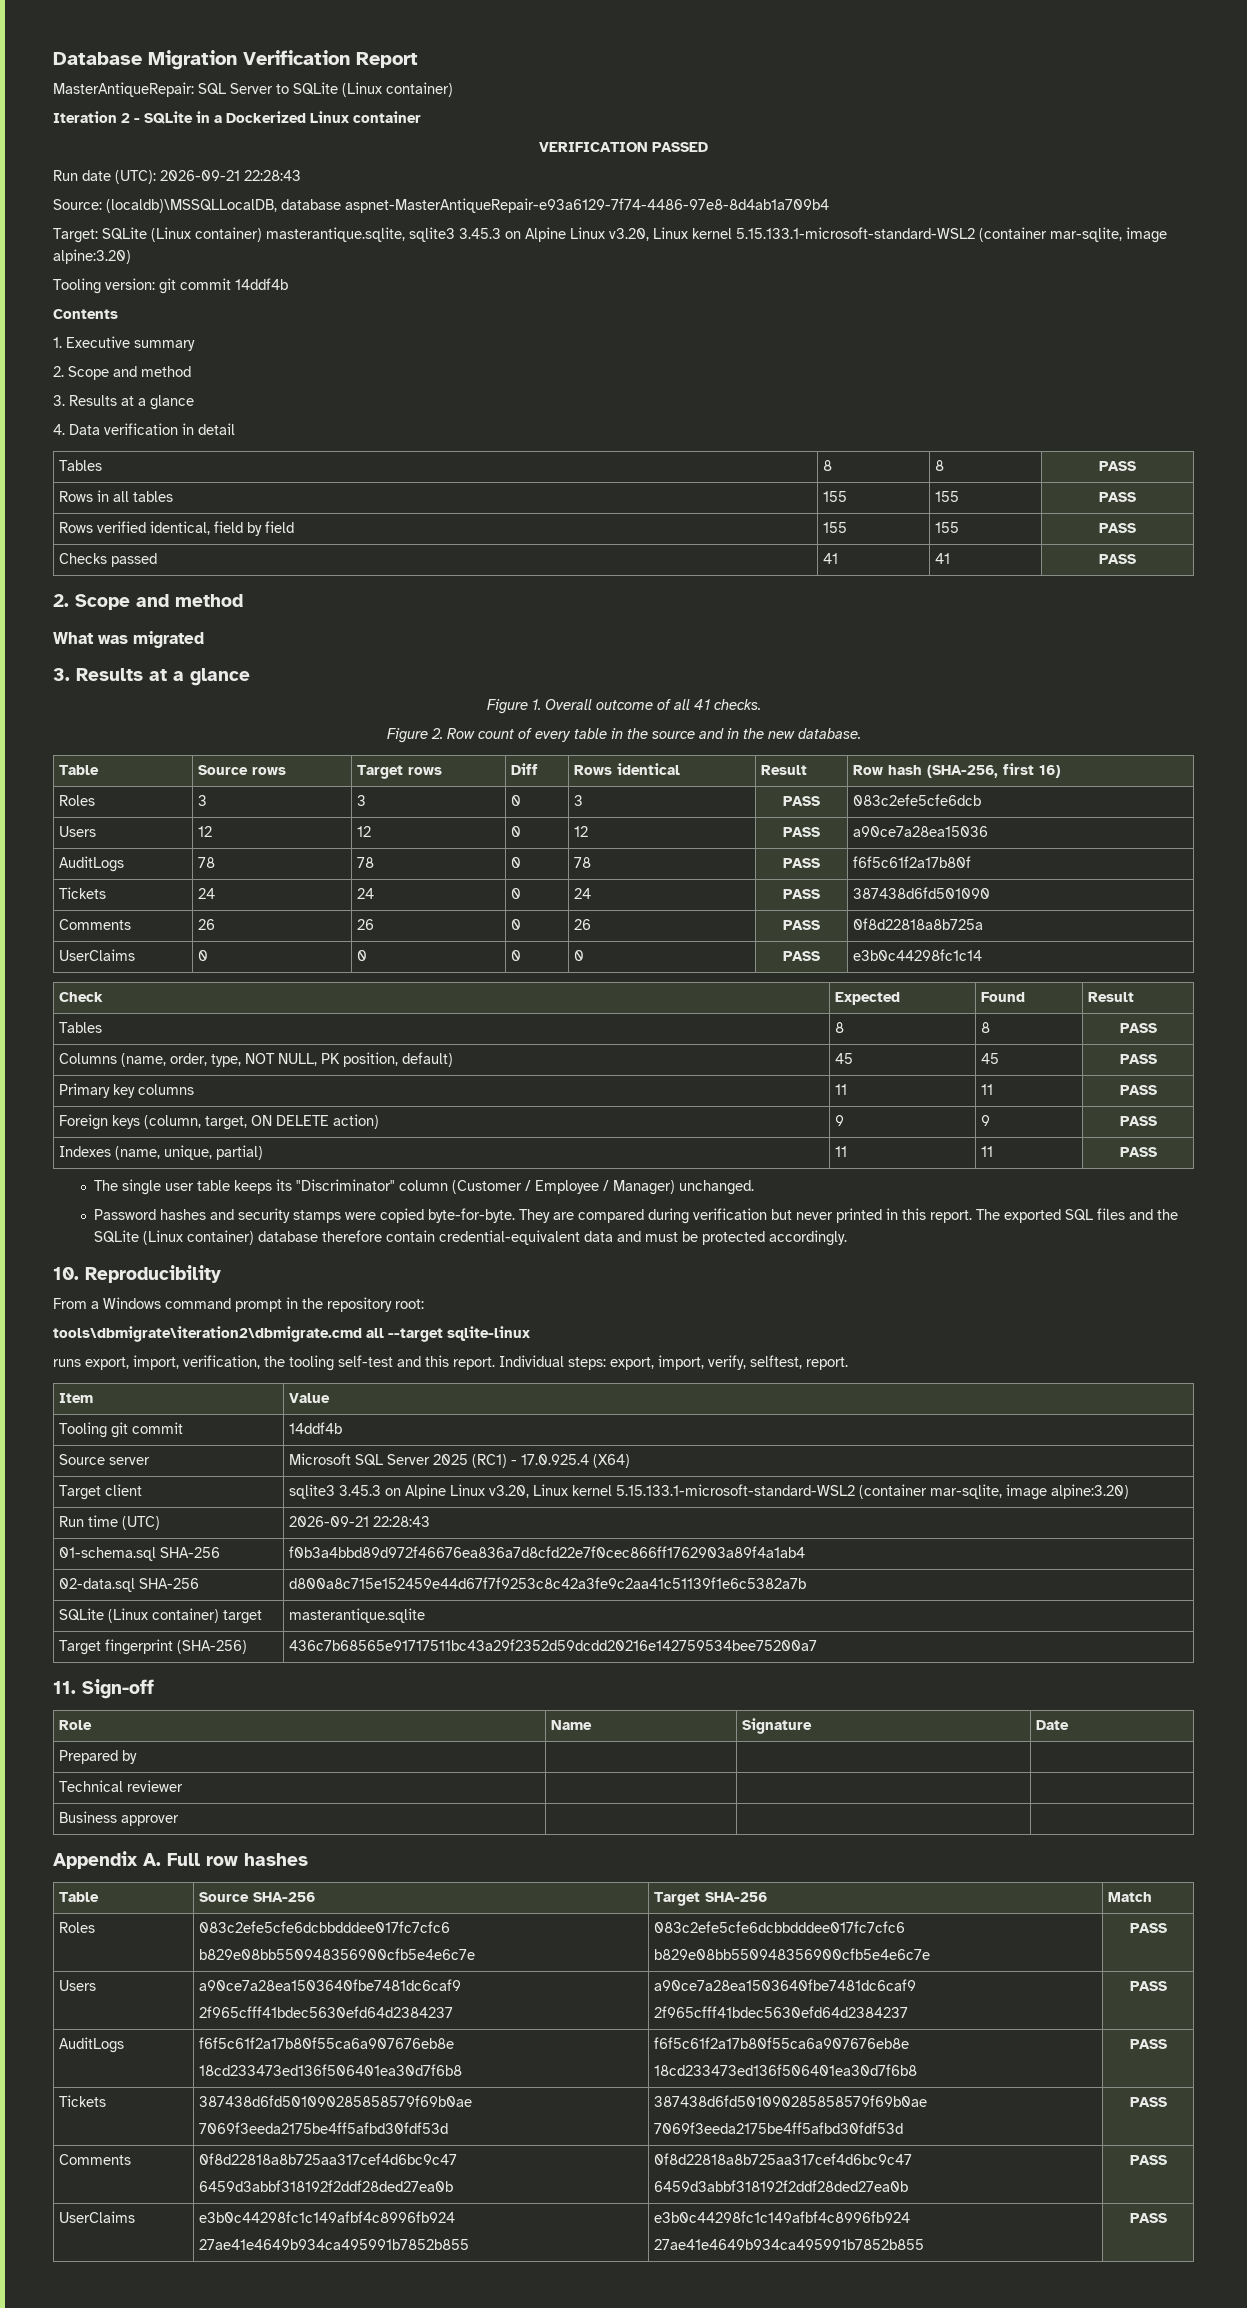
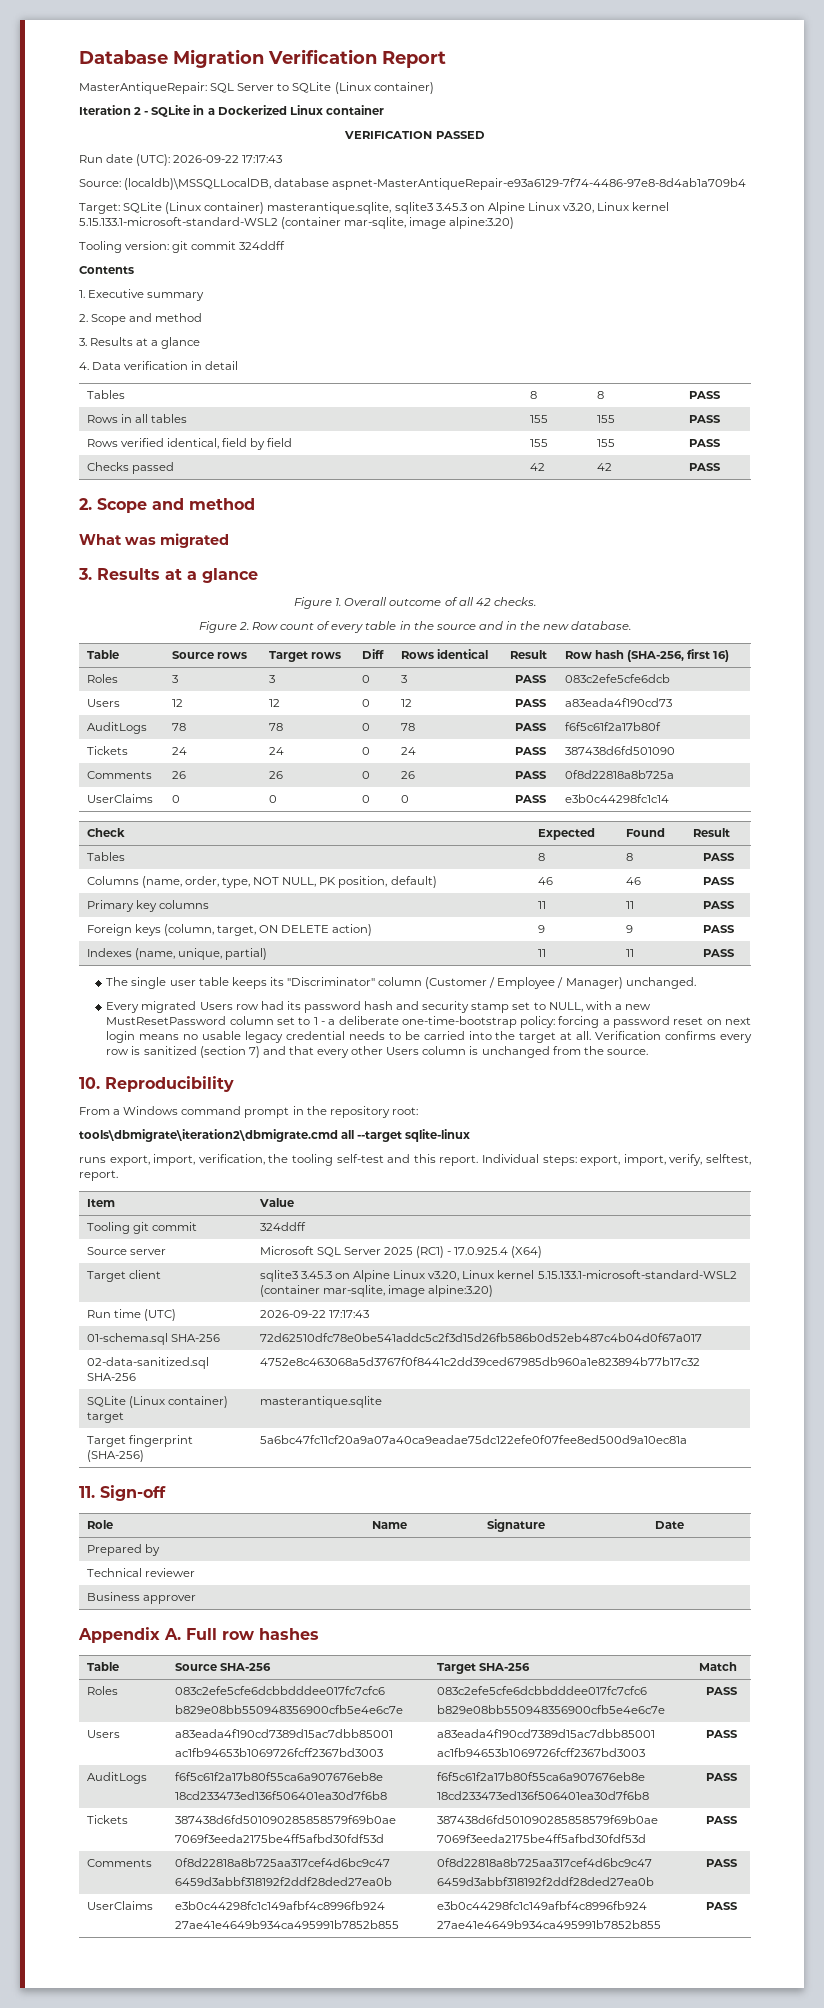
- Run date (UTC): 2026-09-21 22:28:43
+ Run date (UTC): 2026-09-22 17:17:43
- Tooling version: git commit 14ddf4b
+ Tooling version: git commit 324ddff
- Checks passed | 41 | 41 | PASS
+ Checks passed | 42 | 42 | PASS
- Figure 1. Overall outcome of all 41 checks.
+ Figure 1. Overall outcome of all 42 checks.
- Users | 12 | 12 | 0 | 12 | PASS | a90ce7a28ea15036
+ Users | 12 | 12 | 0 | 12 | PASS | a83eada4f190cd73
- Columns (name, order, type, NOT NULL, PK position, default) | 45 | 45 | PASS
+ Columns (name, order, type, NOT NULL, PK position, default) | 46 | 46 | PASS
- Password hashes and security stamps were copied byte-for-byte. They are compared during verification but never printed in this report. The exported SQL files and the SQLite (Linux container) database therefore contain credential-equivalent data and must be protected accordingly.
+ Every migrated Users row had its password hash and security stamp set to NULL, with a new MustResetPassword column set to 1 - a deliberate one-time-bootstrap policy: forcing a password reset on next login means no usable legacy credential needs to be carried into the target at all. Verification confirms every row is sanitized (section 7) and that every other Users column is unchanged from the source.
- Tooling git commit | 14ddf4b
+ Tooling git commit | 324ddff
- Run time (UTC) | 2026-09-21 22:28:43
+ Run time (UTC) | 2026-09-22 17:17:43
- 01-schema.sql SHA-256 | f0b3a4bbd89d972f46676ea836a7d8cfd22e7f0cec866ff1762903a89f4a1ab4
- 02-data.sql SHA-256 | d800a8c715e152459e44d67f7f9253c8c42a3fe9c2aa41c51139f1e6c5382a7b
+ 01-schema.sql SHA-256 | 72d62510dfc78e0be541addc5c2f3d15d26fb586b0d52eb487c4b04d0f67a017
+ 02-data-sanitized.sql SHA-256 | 4752e8c463068a5d3767f0f8441c2dd39ced67985db960a1e823894b77b17c32
- Target fingerprint (SHA-256) | 436c7b68565e91717511bc43a29f2352d59dcdd20216e142759534bee75200a7
+ Target fingerprint (SHA-256) | 5a6bc47fc11cf20a9a07a40ca9eadae75dc122efe0f07fee8ed500d9a10ec81a
- Users | a90ce7a28ea1503640fbe7481dc6caf9
- 2f965cfff41bdec5630efd64d2384237 | a90ce7a28ea1503640fbe7481dc6caf9
- 2f965cfff41bdec5630efd64d2384237 | PASS
+ Users | a83eada4f190cd7389d15ac7dbb85001
+ ac1fb94653b1069726fcff2367bd3003 | a83eada4f190cd7389d15ac7dbb85001
+ ac1fb94653b1069726fcff2367bd3003 | PASS

